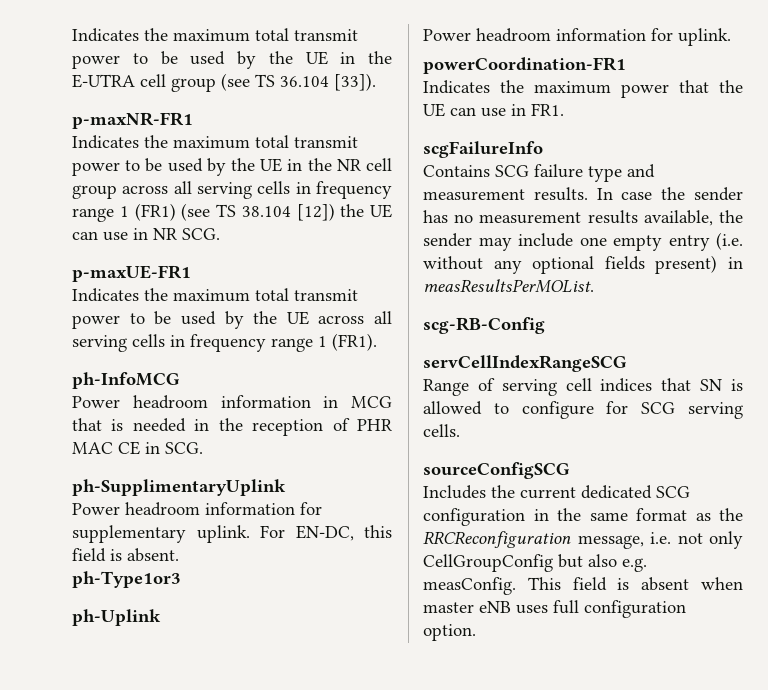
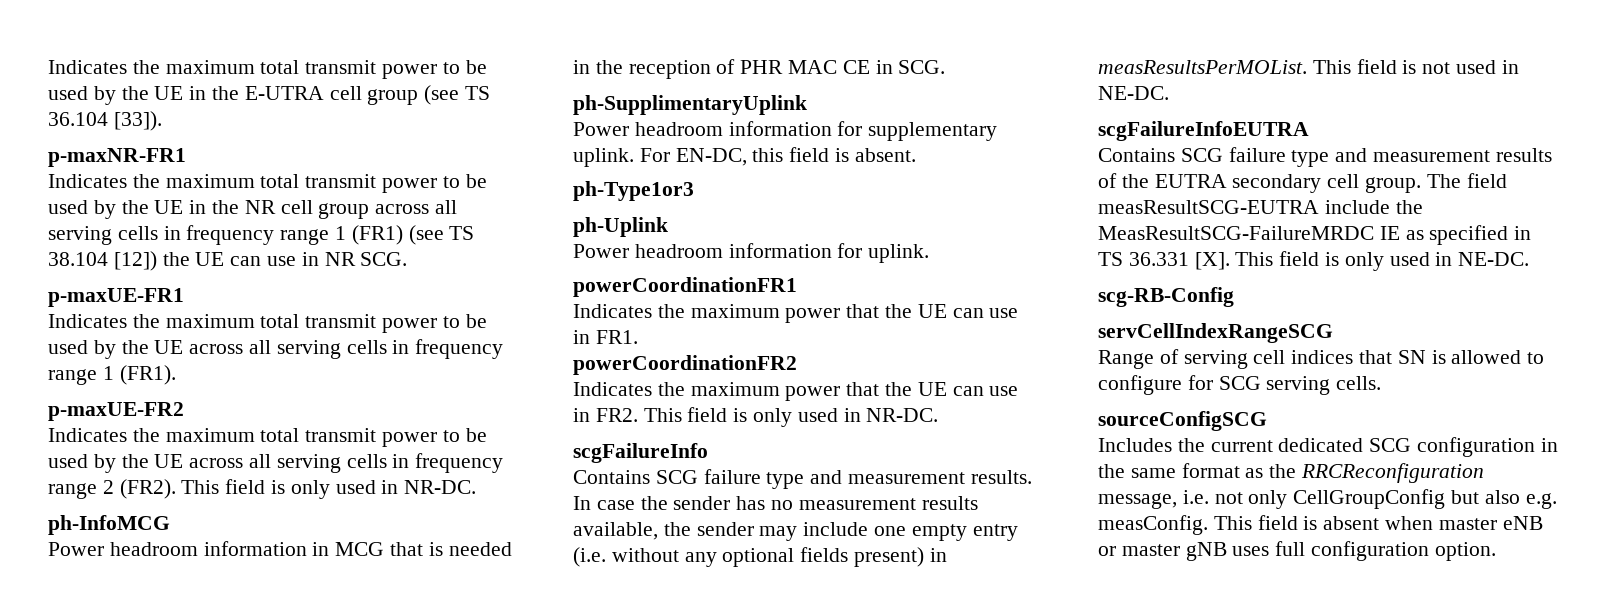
+ p-maxUE-FR2
+ Indicates the maximum total transmit power to be used by the UE across all serving cells in frequency range 2 (FR2). This field is only used in NR-DC.
- powerCoordination-FR1
+ powerCoordinationFR1
+ powerCoordinationFR2
+ Indicates the maximum power that the UE can use in FR2. This field is only used in NR-DC.
+ This field is not used in NE-DC.
+ scgFailureInfoEUTRA
+ Contains SCG failure type and measurement results of the EUTRA secondary cell group. The field measResultSCG-EUTRA include the MeasResultSCG-FailureMRDC IE as specified in TS 36.331 [X]. This field is only used in NE-DC.
- This field is absent when master eNB uses full configuration option.
+ This field is absent when master eNB or master gNB uses full configuration option.

